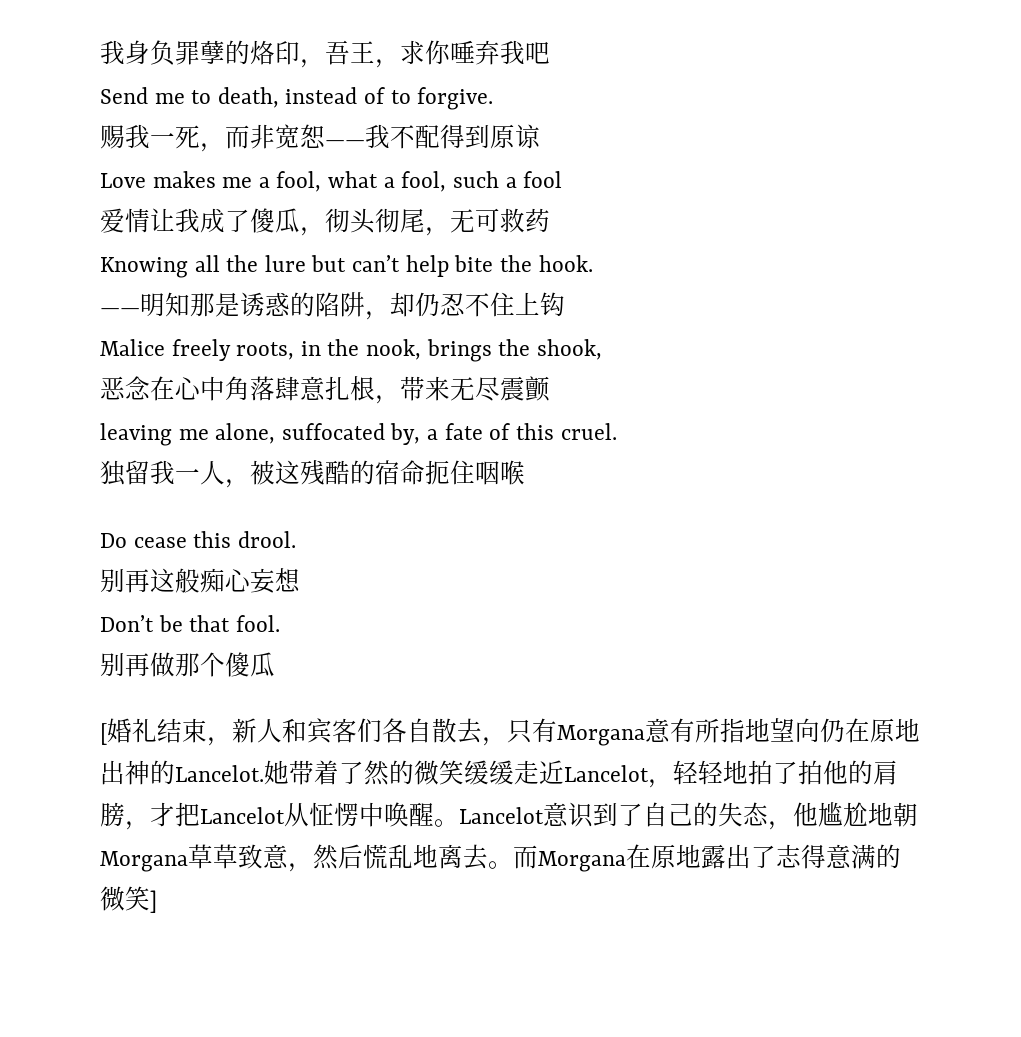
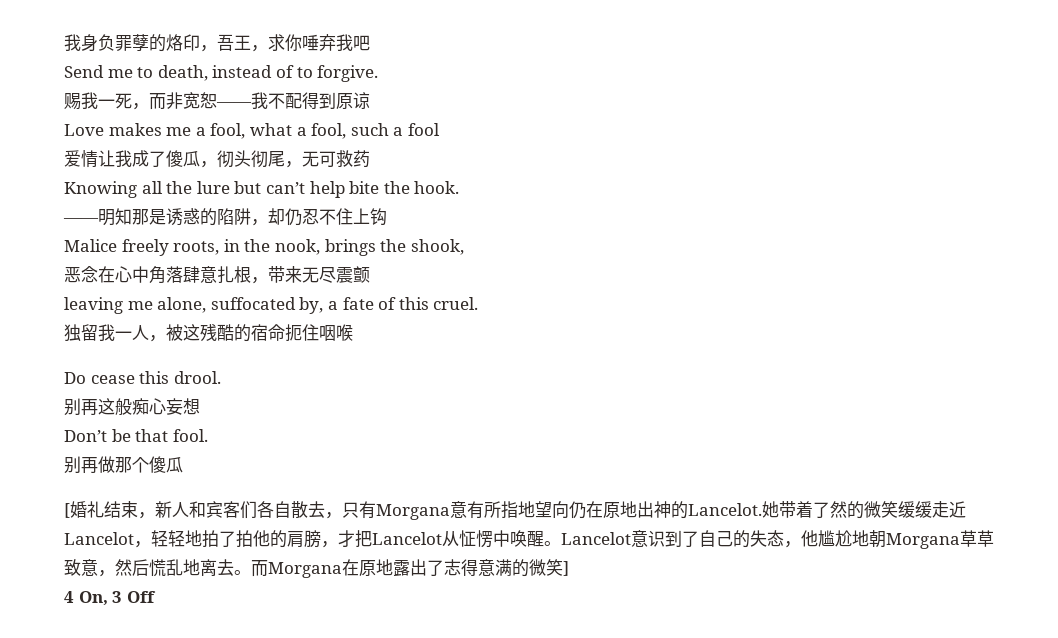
+ 4 On, 3 Off

